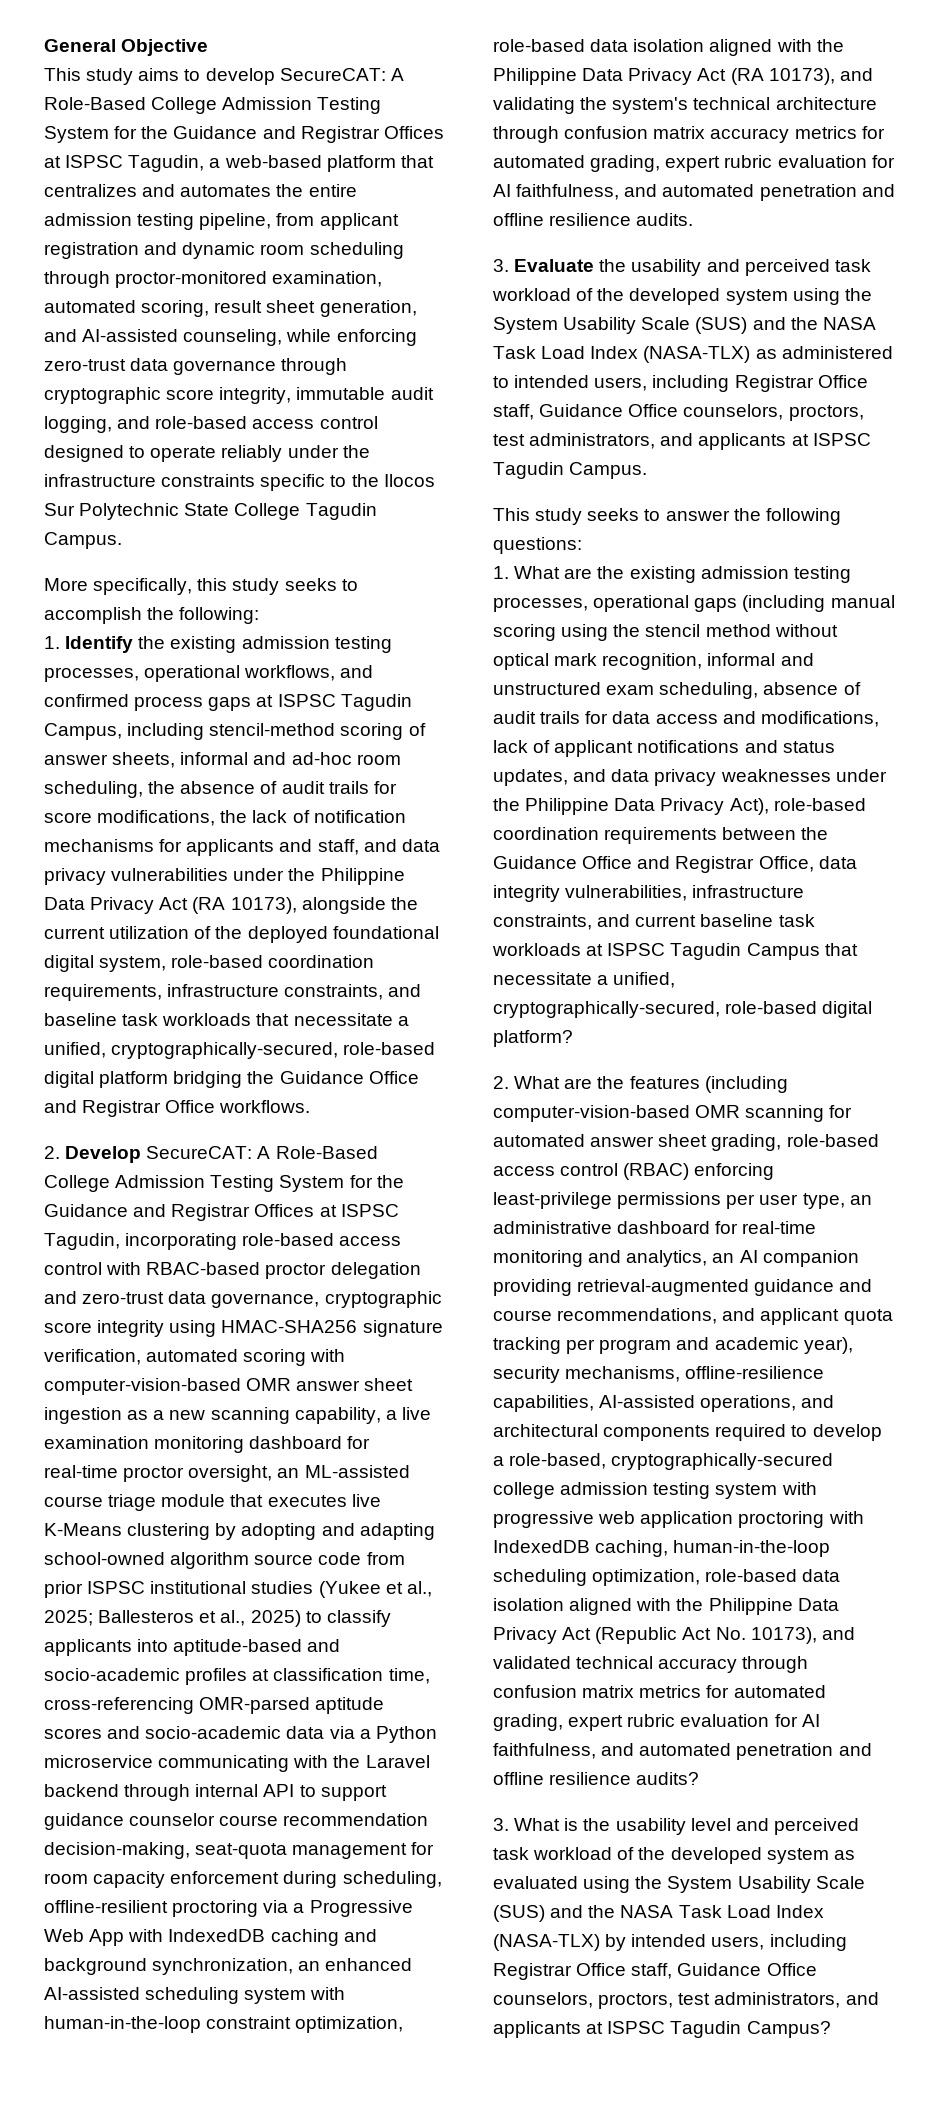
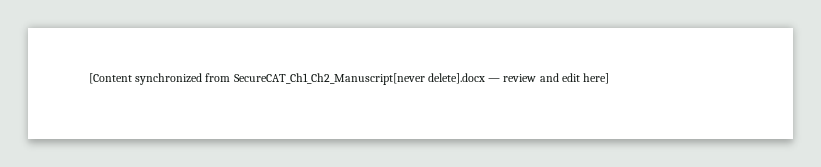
- General Objective
- This study aims to develop SecureCAT: A Role-Based College Admission Testing System for the Guidance and Registrar Offices at ISPSC Tagudin, a web-based platform that centralizes and automates the entire admission testing pipeline, from applicant registration and dynamic room scheduling through proctor-monitored examination, automated scoring, result sheet generation, and AI-assisted counseling, while enforcing zero-trust data governance through cryptographic score integrity, immutable audit logging, and role-based access control designed to operate reliably under the infrastructure constraints specific to the Ilocos Sur Polytechnic State College Tagudin Campus.
- More specifically, this study seeks to accomplish the following:
- 1. Identify the existing admission testing processes, operational workflows, and confirmed process gaps at ISPSC Tagudin Campus, including stencil-method scoring of answer sheets, informal and ad-hoc room scheduling, the absence of audit trails for score modifications, the lack of notification mechanisms for applicants and staff, and data privacy vulnerabilities under the Philippine Data Privacy Act (RA 10173), alongside the current utilization of the deployed foundational digital system, role-based coordination requirements, infrastructure constraints, and baseline task workloads that necessitate a unified, cryptographically-secured, role-based digital platform bridging the Guidance Office and Registrar Office workflows.
- 2. Develop SecureCAT: A Role-Based College Admission Testing System for the Guidance and Registrar Offices at ISPSC Tagudin, incorporating role-based access control with RBAC-based proctor delegation and zero-trust data governance, cryptographic score integrity using HMAC-SHA256 signature verification, automated scoring with computer-vision-based OMR answer sheet ingestion as a new scanning capability, a live examination monitoring dashboard for real-time proctor oversight, an ML-assisted course triage module that executes live K-Means clustering by adopting and adapting school-owned algorithm source code from prior ISPSC institutional studies (Yukee et al., 2025; Ballesteros et al., 2025) to classify applicants into aptitude-based and socio-academic profiles at classification time, cross-referencing OMR-parsed aptitude scores and socio-academic data via a Python microservice communicating with the Laravel backend through internal API to support guidance counselor course recommendation decision-making, seat-quota management for room capacity enforcement during scheduling, offline-resilient proctoring via a Progressive Web App with IndexedDB caching and background synchronization, an enhanced AI-assisted scheduling system with human-in-the-loop constraint optimization, role-based data isolation aligned with the Philippine Data Privacy Act (RA 10173), and validating the system's technical architecture through confusion matrix accuracy metrics for automated grading, expert rubric evaluation for AI faithfulness, and automated penetration and offline resilience audits.
- 3. Evaluate the usability and perceived task workload of the developed system using the System Usability Scale (SUS) and the NASA Task Load Index (NASA-TLX) as administered to intended users, including Registrar Office staff, Guidance Office counselors, proctors, test administrators, and applicants at ISPSC Tagudin Campus.
- This study seeks to answer the following questions:
- 1. What are the existing admission testing processes, operational gaps (including manual scoring using the stencil method without optical mark recognition, informal and unstructured exam scheduling, absence of audit trails for data access and modifications, lack of applicant notifications and status updates, and data privacy weaknesses under the Philippine Data Privacy Act), role-based coordination requirements between the Guidance Office and Registrar Office, data integrity vulnerabilities, infrastructure constraints, and current baseline task workloads at ISPSC Tagudin Campus that necessitate a unified, cryptographically-secured, role-based digital platform?
- 2. What are the features (including computer-vision-based OMR scanning for automated answer sheet grading, role-based access control (RBAC) enforcing least-privilege permissions per user type, an administrative dashboard for real-time monitoring and analytics, an AI companion providing retrieval-augmented guidance and course recommendations, and applicant quota tracking per program and academic year), security mechanisms, offline-resilience capabilities, AI-assisted operations, and architectural components required to develop a role-based, cryptographically-secured college admission testing system with progressive web application proctoring with IndexedDB caching, human-in-the-loop scheduling optimization, role-based data isolation aligned with the Philippine Data Privacy Act (Republic Act No. 10173), and validated technical accuracy through confusion matrix metrics for automated grading, expert rubric evaluation for AI faithfulness, and automated penetration and offline resilience audits?
- 3. What is the usability level and perceived task workload of the developed system as evaluated using the System Usability Scale (SUS) and the NASA Task Load Index (NASA-TLX) by intended users, including Registrar Office staff, Guidance Office counselors, proctors, test administrators, and applicants at ISPSC Tagudin Campus?
+ [Content synchronized from SecureCAT_Ch1_Ch2_Manuscript[never delete].docx — review and edit here]

